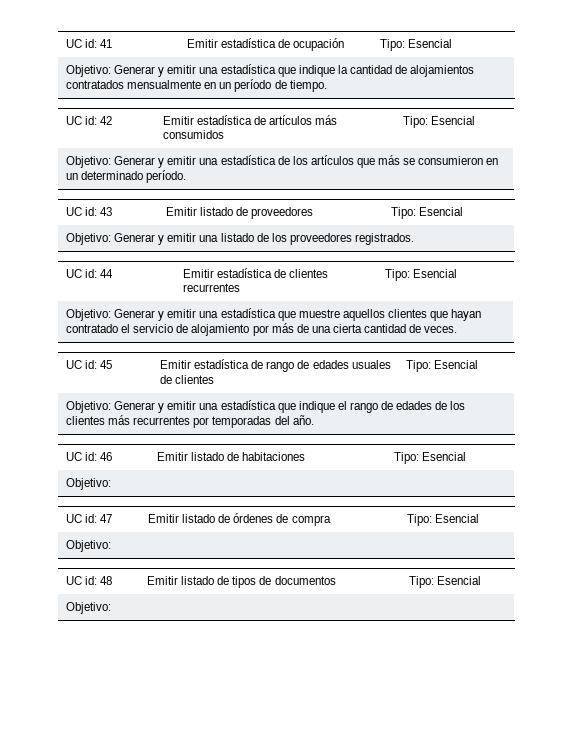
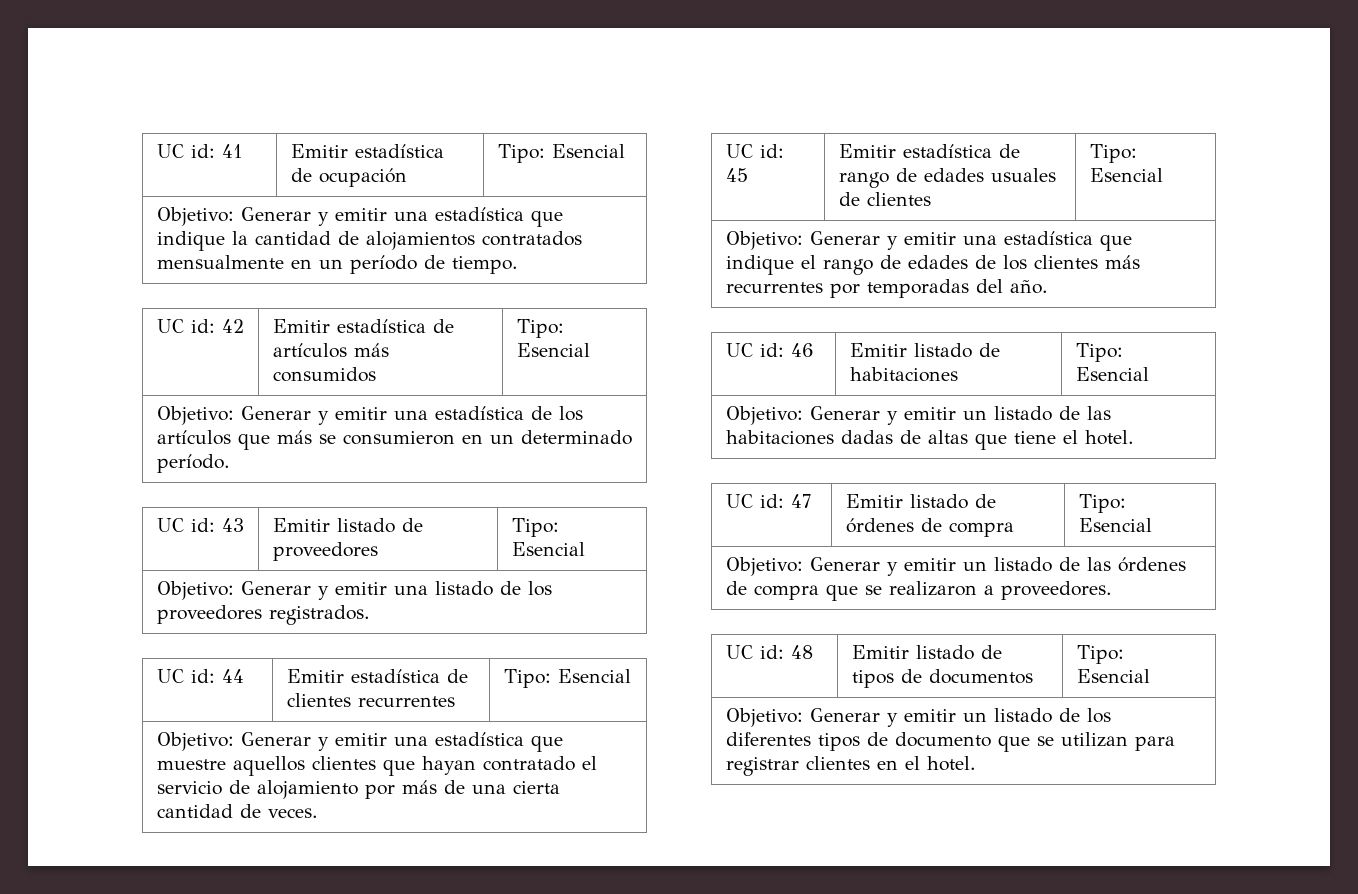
  UC id: 46 | Emitir listado de habitaciones | Tipo: Esencial
- Objetivo:
+ Objetivo: Generar y emitir un listado de las habitaciones dadas de altas que tiene el hotel.
  UC id: 47 | Emitir listado de órdenes de compra | Tipo: Esencial
- Objetivo:
+ Objetivo: Generar y emitir un listado de las órdenes de compra que se realizaron a proveedores.
  UC id: 48 | Emitir listado de tipos de documentos | Tipo: Esencial
- Objetivo:
+ Objetivo: Generar y emitir un listado de los diferentes tipos de documento que se utilizan para registrar clientes en el hotel.

